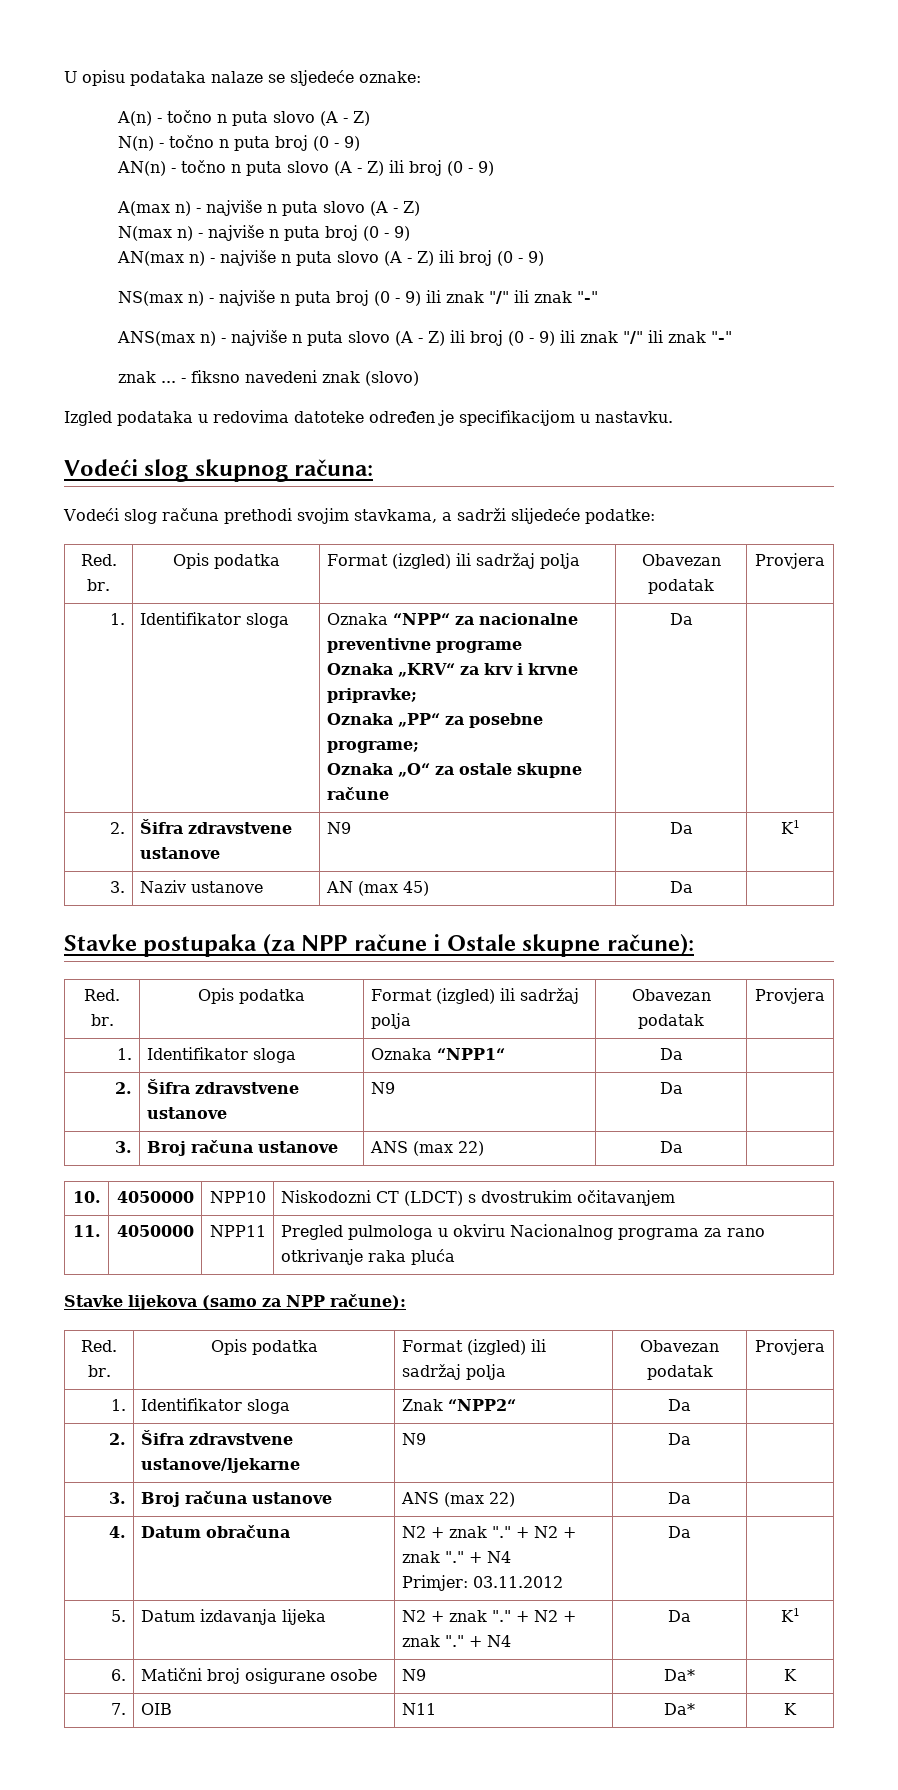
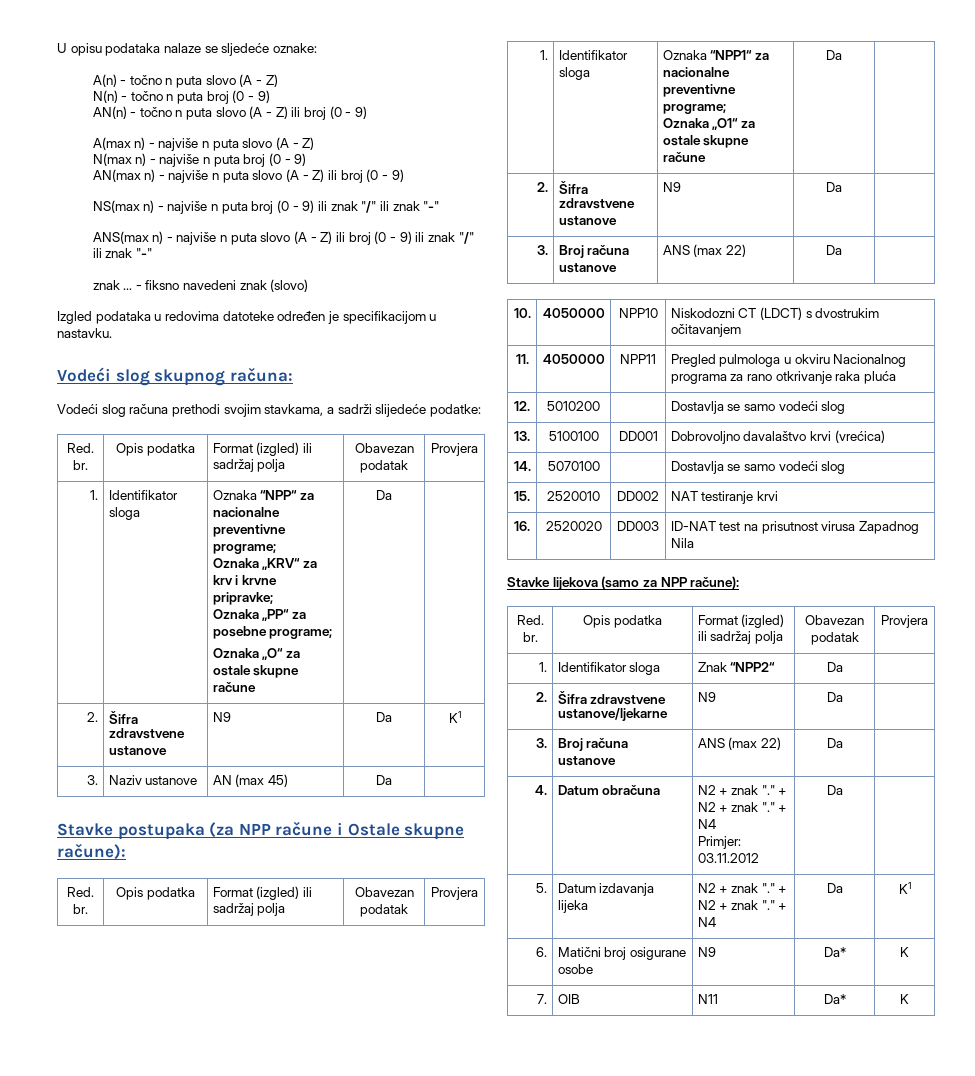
- 1. | Identifikator sloga | Oznaka “NPP“ za nacionalne preventivne programe
+ 1. | Identifikator sloga | Oznaka “NPP“ za nacionalne preventivne programe;
- 1. | Identifikator sloga | Oznaka “NPP1“ | Da |
+ 1. | Identifikator sloga | Oznaka “NPP1“ za nacionalne preventivne programe;
+ Oznaka „O1“ za ostale skupne račune | Da |
+ 12. | 5010200 | | Dostavlja se samo vodeći slog
+ 13. | 5100100 | DD001 | Dobrovoljno davalaštvo krvi (vrećica)
+ 14. | 5070100 | | Dostavlja se samo vodeći slog
+ 15. | 2520010 | DD002 | NAT testiranje krvi
+ 16. | 2520020 | DD003 | ID-NAT test na prisutnost virusa Zapadnog Nila

